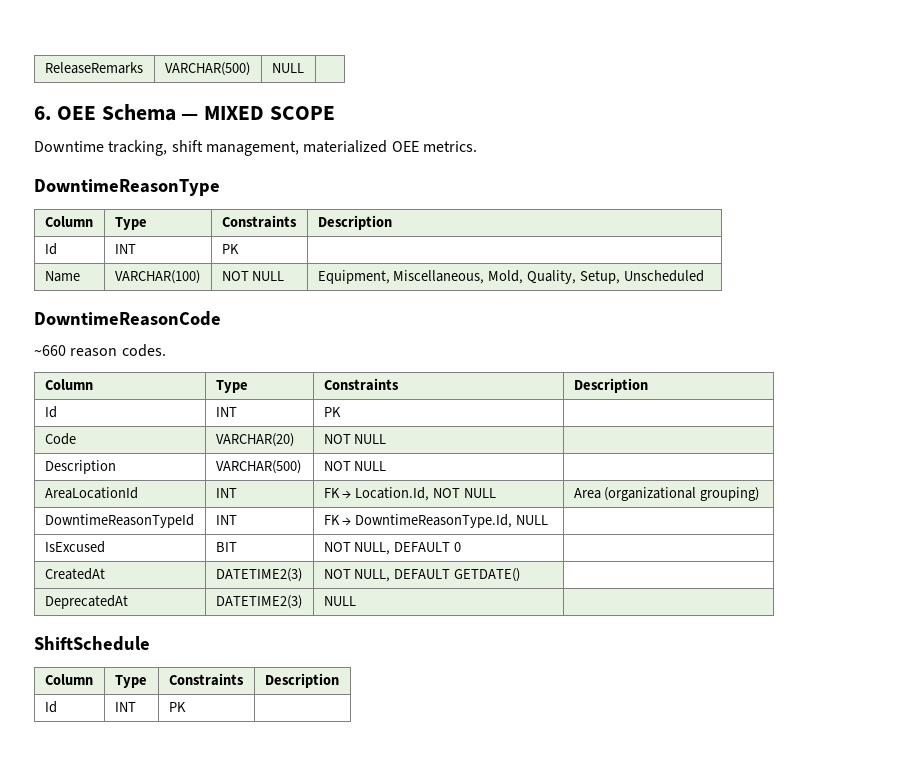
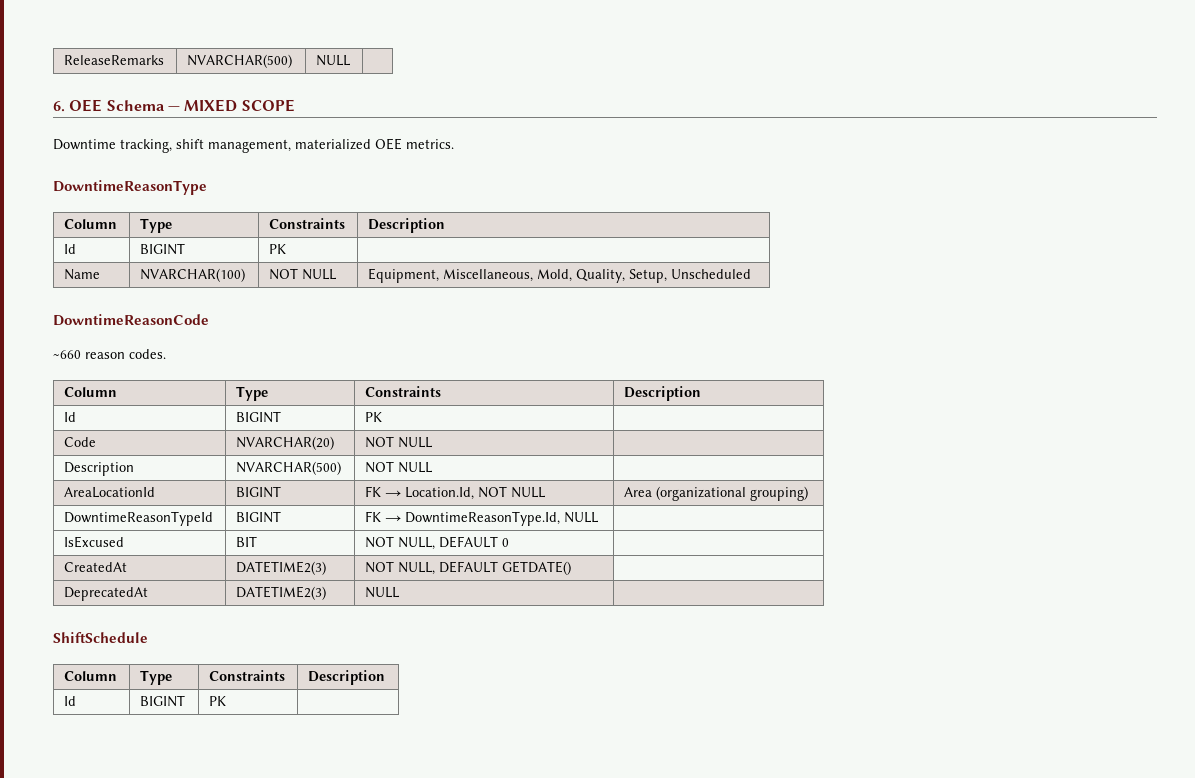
- ReleaseRemarks | VARCHAR(500) | NULL |
+ ReleaseRemarks | NVARCHAR(500) | NULL |
  DowntimeReasonType
  Column | Type | Constraints | Description
- Id | INT | PK |
+ Id | BIGINT | PK |
- Name | VARCHAR(100) | NOT NULL | Equipment, Miscellaneous, Mold, Quality, Setup, Unscheduled
+ Name | NVARCHAR(100) | NOT NULL | Equipment, Miscellaneous, Mold, Quality, Setup, Unscheduled
  ~660 reason codes.
  Column | Type | Constraints | Description
- Id | INT | PK |
+ Id | BIGINT | PK |
- Code | VARCHAR(20) | NOT NULL |
+ Code | NVARCHAR(20) | NOT NULL |
- Description | VARCHAR(500) | NOT NULL |
+ Description | NVARCHAR(500) | NOT NULL |
- AreaLocationId | INT | FK → Location.Id, NOT NULL | Area (organizational grouping)
+ AreaLocationId | BIGINT | FK → Location.Id, NOT NULL | Area (organizational grouping)
- DowntimeReasonTypeId | INT | FK → DowntimeReasonType.Id, NULL |
+ DowntimeReasonTypeId | BIGINT | FK → DowntimeReasonType.Id, NULL |
  ShiftSchedule
  Column | Type | Constraints | Description
- Id | INT | PK |
+ Id | BIGINT | PK |

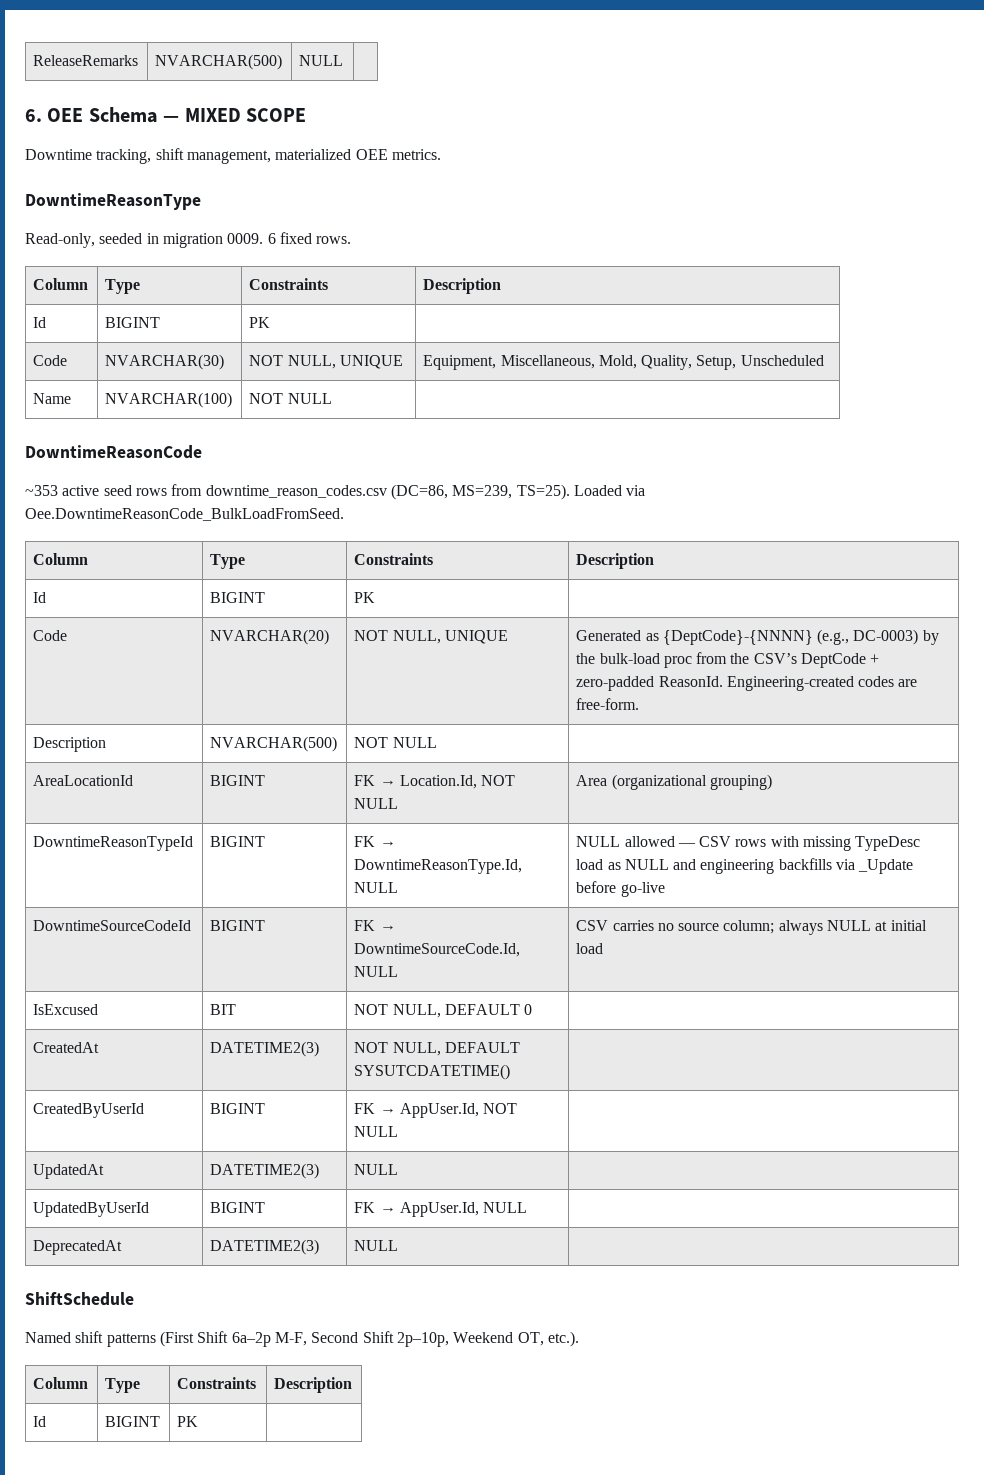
  DowntimeReasonType
+ Read-only, seeded in migration 0009. 6 fixed rows.
  Column | Type | Constraints | Description
  Id | BIGINT | PK |
- Name | NVARCHAR(100) | NOT NULL | Equipment, Miscellaneous, Mold, Quality, Setup, Unscheduled
+ Code | NVARCHAR(30) | NOT NULL, UNIQUE | Equipment, Miscellaneous, Mold, Quality, Setup, Unscheduled
+ Name | NVARCHAR(100) | NOT NULL |
  DowntimeReasonCode
- ~660 reason codes.
+ ~353 active seed rows from downtime_reason_codes.csv (DC=86, MS=239, TS=25). Loaded via Oee.DowntimeReasonCode_BulkLoadFromSeed.
- Code | NVARCHAR(20) | NOT NULL |
+ Code | NVARCHAR(20) | NOT NULL, UNIQUE | Generated as {DeptCode}-{NNNN} (e.g., DC-0003) by the bulk-load proc from the CSV’s DeptCode + zero-padded ReasonId. Engineering-created codes are free-form.
- DowntimeReasonTypeId | BIGINT | FK → DowntimeReasonType.Id, NULL |
+ DowntimeReasonTypeId | BIGINT | FK → DowntimeReasonType.Id, NULL | NULL allowed — CSV rows with missing TypeDesc load as NULL and engineering backfills via _Update before go-live
+ DowntimeSourceCodeId | BIGINT | FK → DowntimeSourceCode.Id, NULL | CSV carries no source column; always NULL at initial load
- CreatedAt | DATETIME2(3) | NOT NULL, DEFAULT GETDATE() |
+ CreatedAt | DATETIME2(3) | NOT NULL, DEFAULT SYSUTCDATETIME() |
+ CreatedByUserId | BIGINT | FK → AppUser.Id, NOT NULL |
+ UpdatedAt | DATETIME2(3) | NULL |
+ UpdatedByUserId | BIGINT | FK → AppUser.Id, NULL |
  DeprecatedAt | DATETIME2(3) | NULL |
  ShiftSchedule
+ Named shift patterns (First Shift 6a–2p M-F, Second Shift 2p–10p, Weekend OT, etc.).

